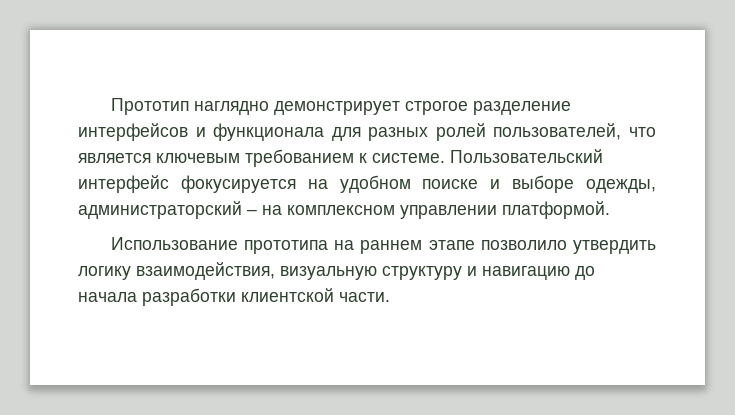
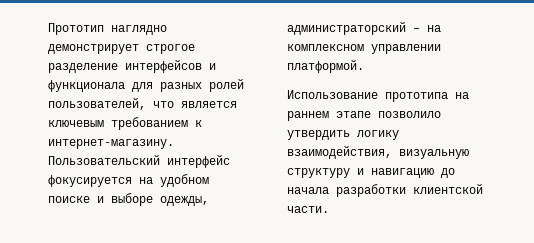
- Прототип наглядно демонстрирует строгое разделение интерфейсов и функционала для разных ролей пользователей, что является ключевым требованием к системе.
+ Прототип наглядно демонстрирует строгое разделение интерфейсов и функционала для разных ролей пользователей, что является ключевым требованием к интернет-магазину.

